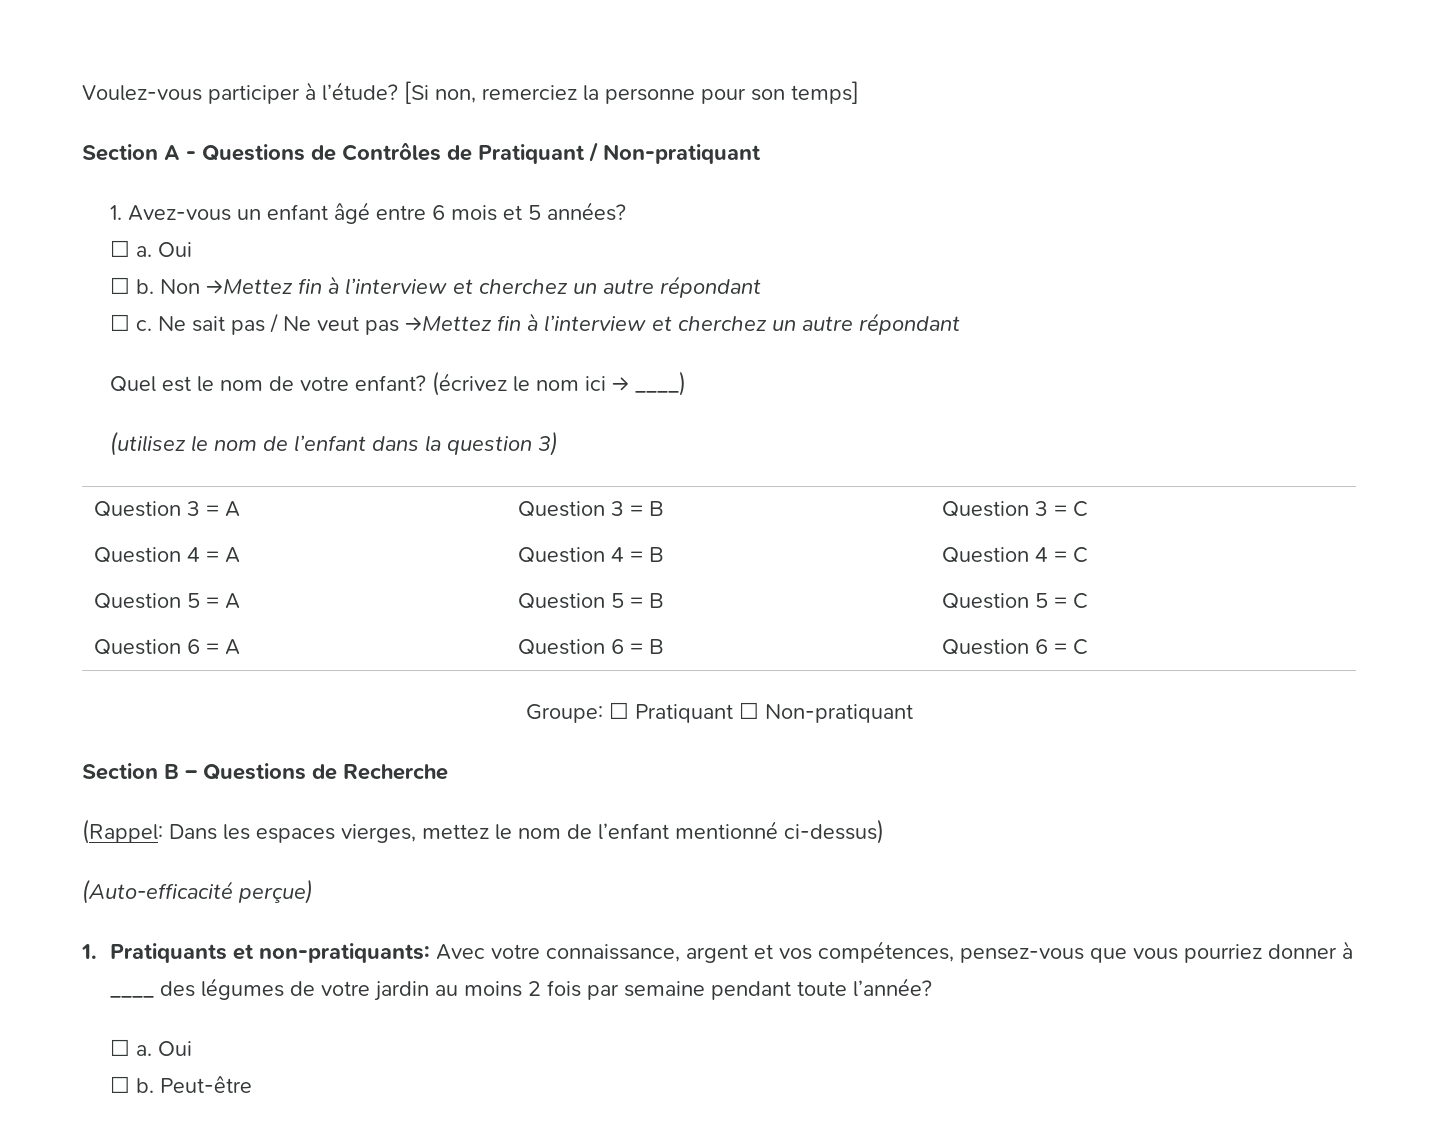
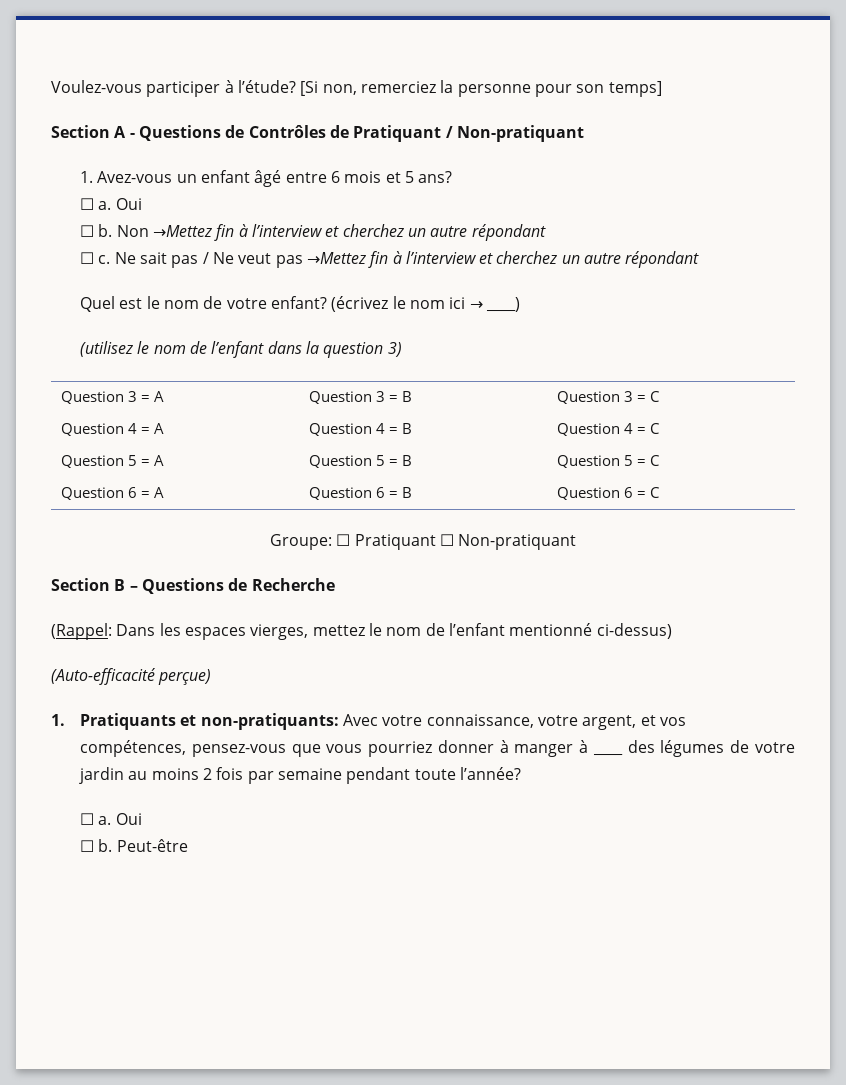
- 1. Avez-vous un enfant âgé entre 6 mois et 5 années?
+ 1. Avez-vous un enfant âgé entre 6 mois et 5 ans?
- 1. Pratiquants et non-pratiquants: Avec votre connaissance, argent et vos compétences, pensez-vous que vous pourriez donner à ____ des légumes de votre jardin au moins 2 fois par semaine pendant toute l’année?
+ 1. Pratiquants et non-pratiquants: Avec votre connaissance, votre argent, et vos compétences, pensez-vous que vous pourriez donner à manger à ____ des légumes de votre jardin au moins 2 fois par semaine pendant toute l’année?

